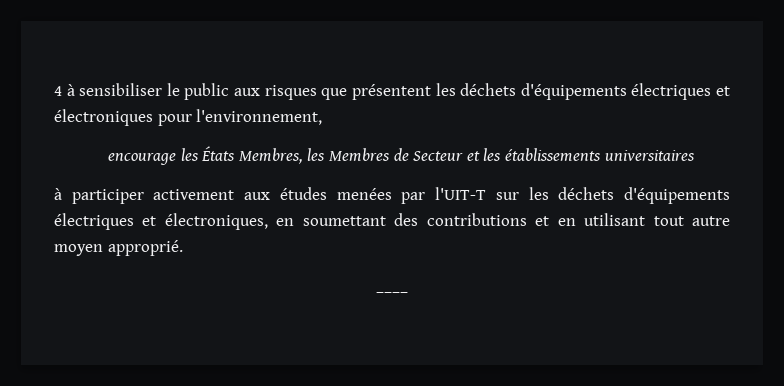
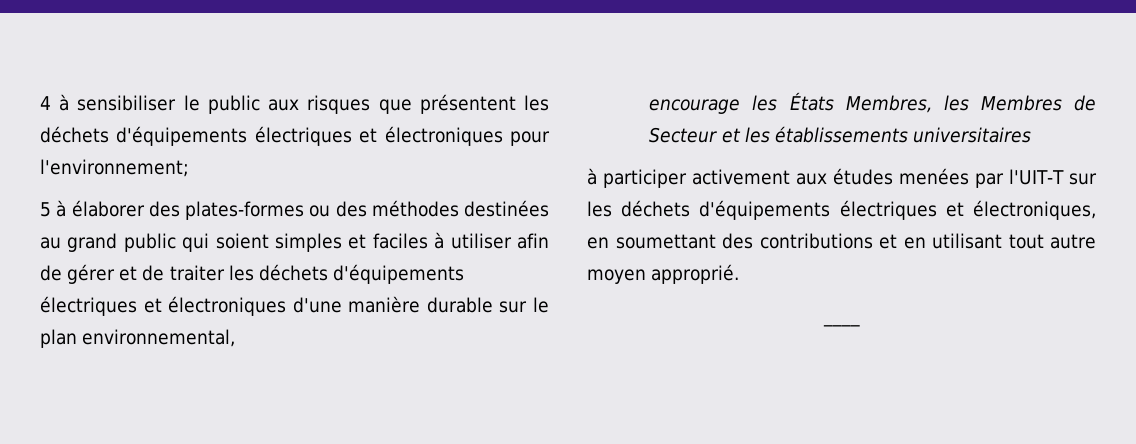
- 4 à sensibiliser le public aux risques que présentent les déchets d'équipements électriques et électroniques pour l'environnement,
+ 4 à sensibiliser le public aux risques que présentent les déchets d'équipements électriques et électroniques pour l'environnement;
+ 5 à élaborer des plates-formes ou des méthodes destinées au grand public qui soient simples et faciles à utiliser afin de gérer et de traiter les déchets d'équipements électriques et électroniques d'une manière durable sur le plan environnemental,

